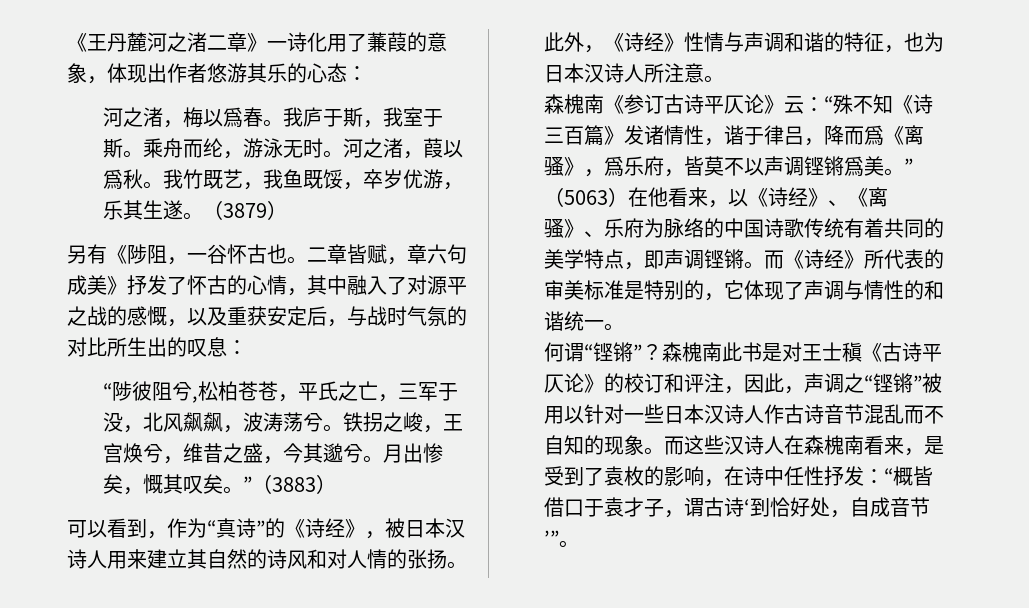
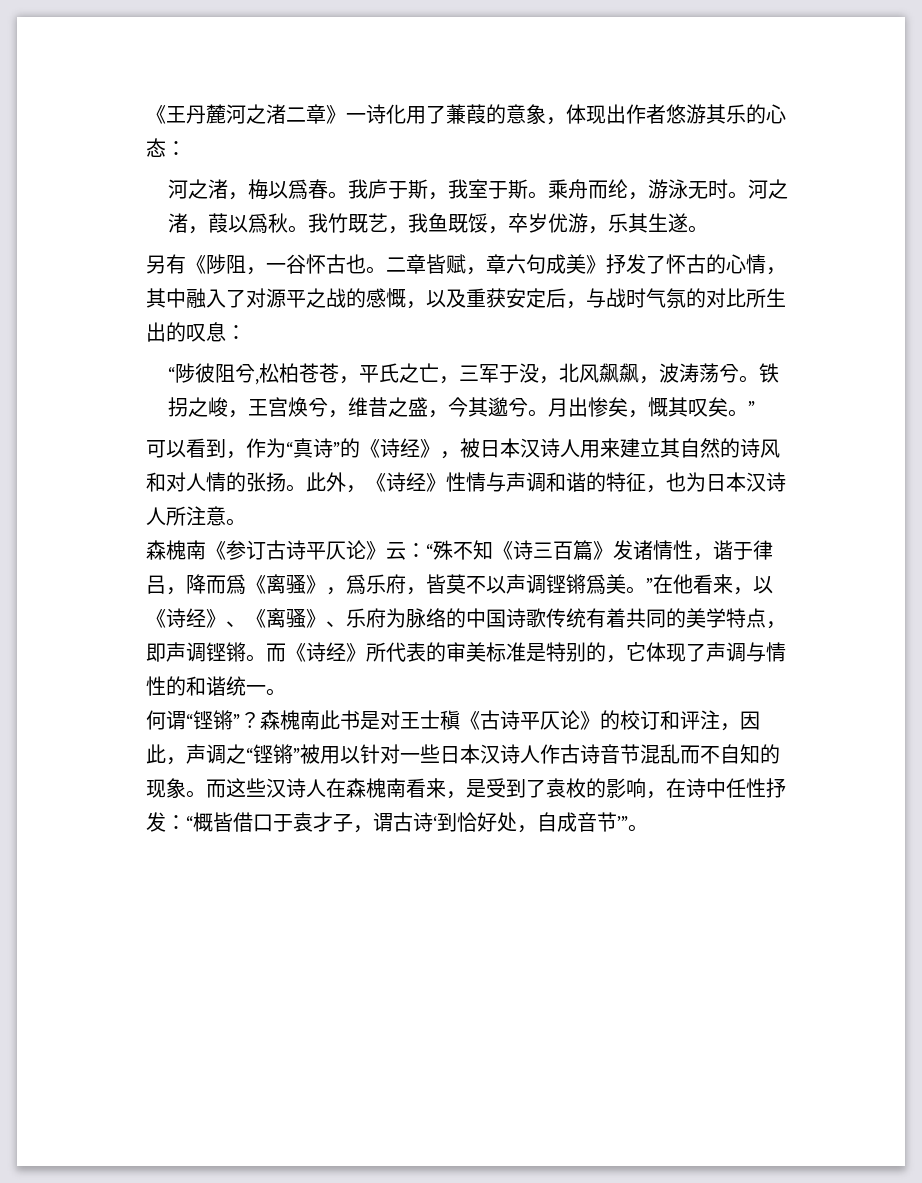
- （3879）
- 月出惨矣，慨其叹矣。”（3883）
+ 月出惨矣，慨其叹矣。”
- 森槐南《参订古诗平仄论》云：“殊不知《诗三百篇》发诸情性，谐于律吕，降而爲《离骚》，爲乐府，皆莫不以声调铿锵爲美。”（5063）在他看来，以《诗经》、《离骚》、乐府为脉络的中国诗歌传统有着共同的美学特点，即声调铿锵。
+ 森槐南《参订古诗平仄论》云：“殊不知《诗三百篇》发诸情性，谐于律吕，降而爲《离骚》，爲乐府，皆莫不以声调铿锵爲美。”在他看来，以《诗经》、《离骚》、乐府为脉络的中国诗歌传统有着共同的美学特点，即声调铿锵。

